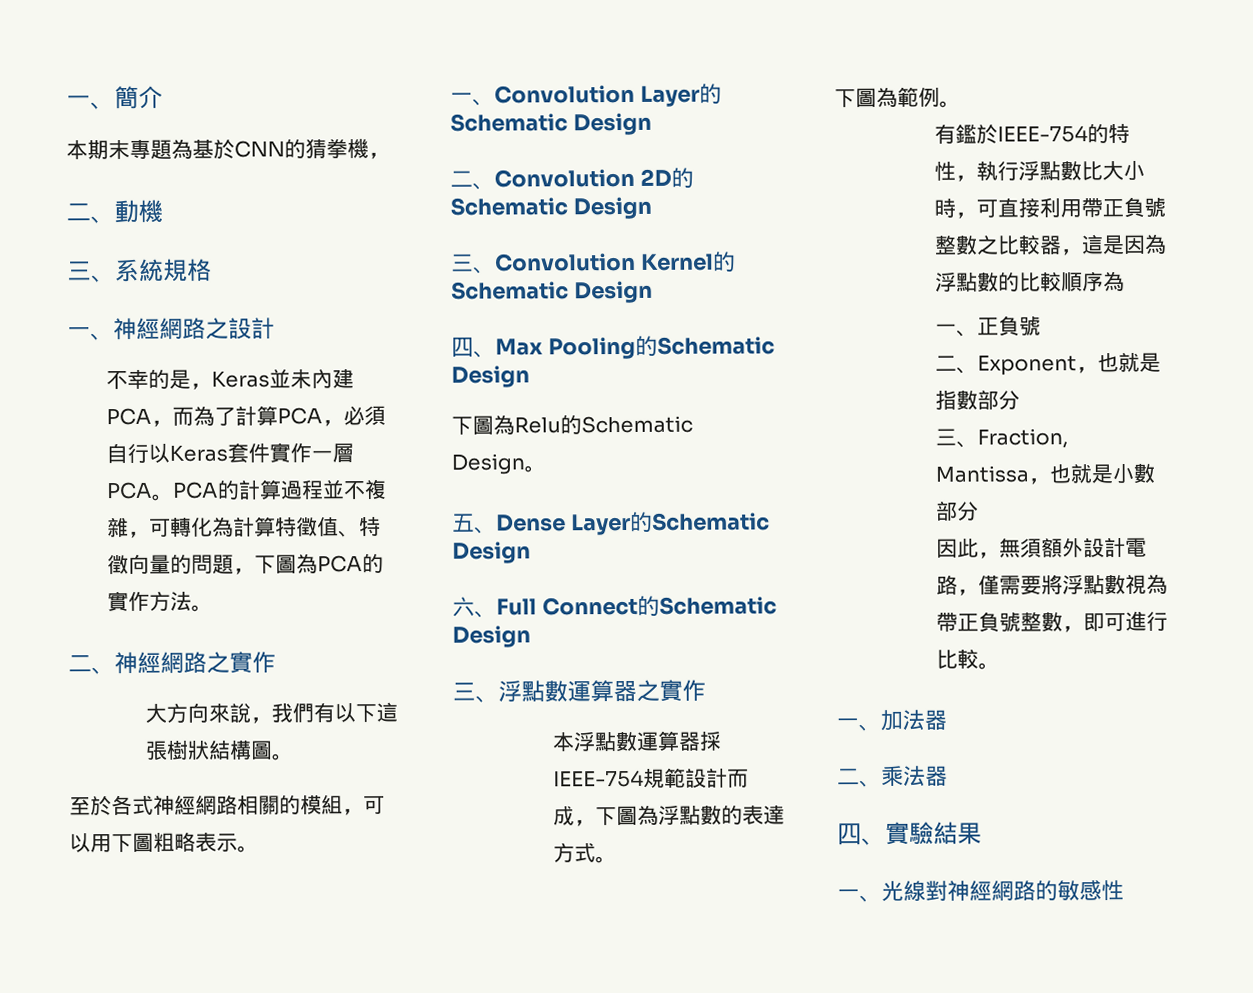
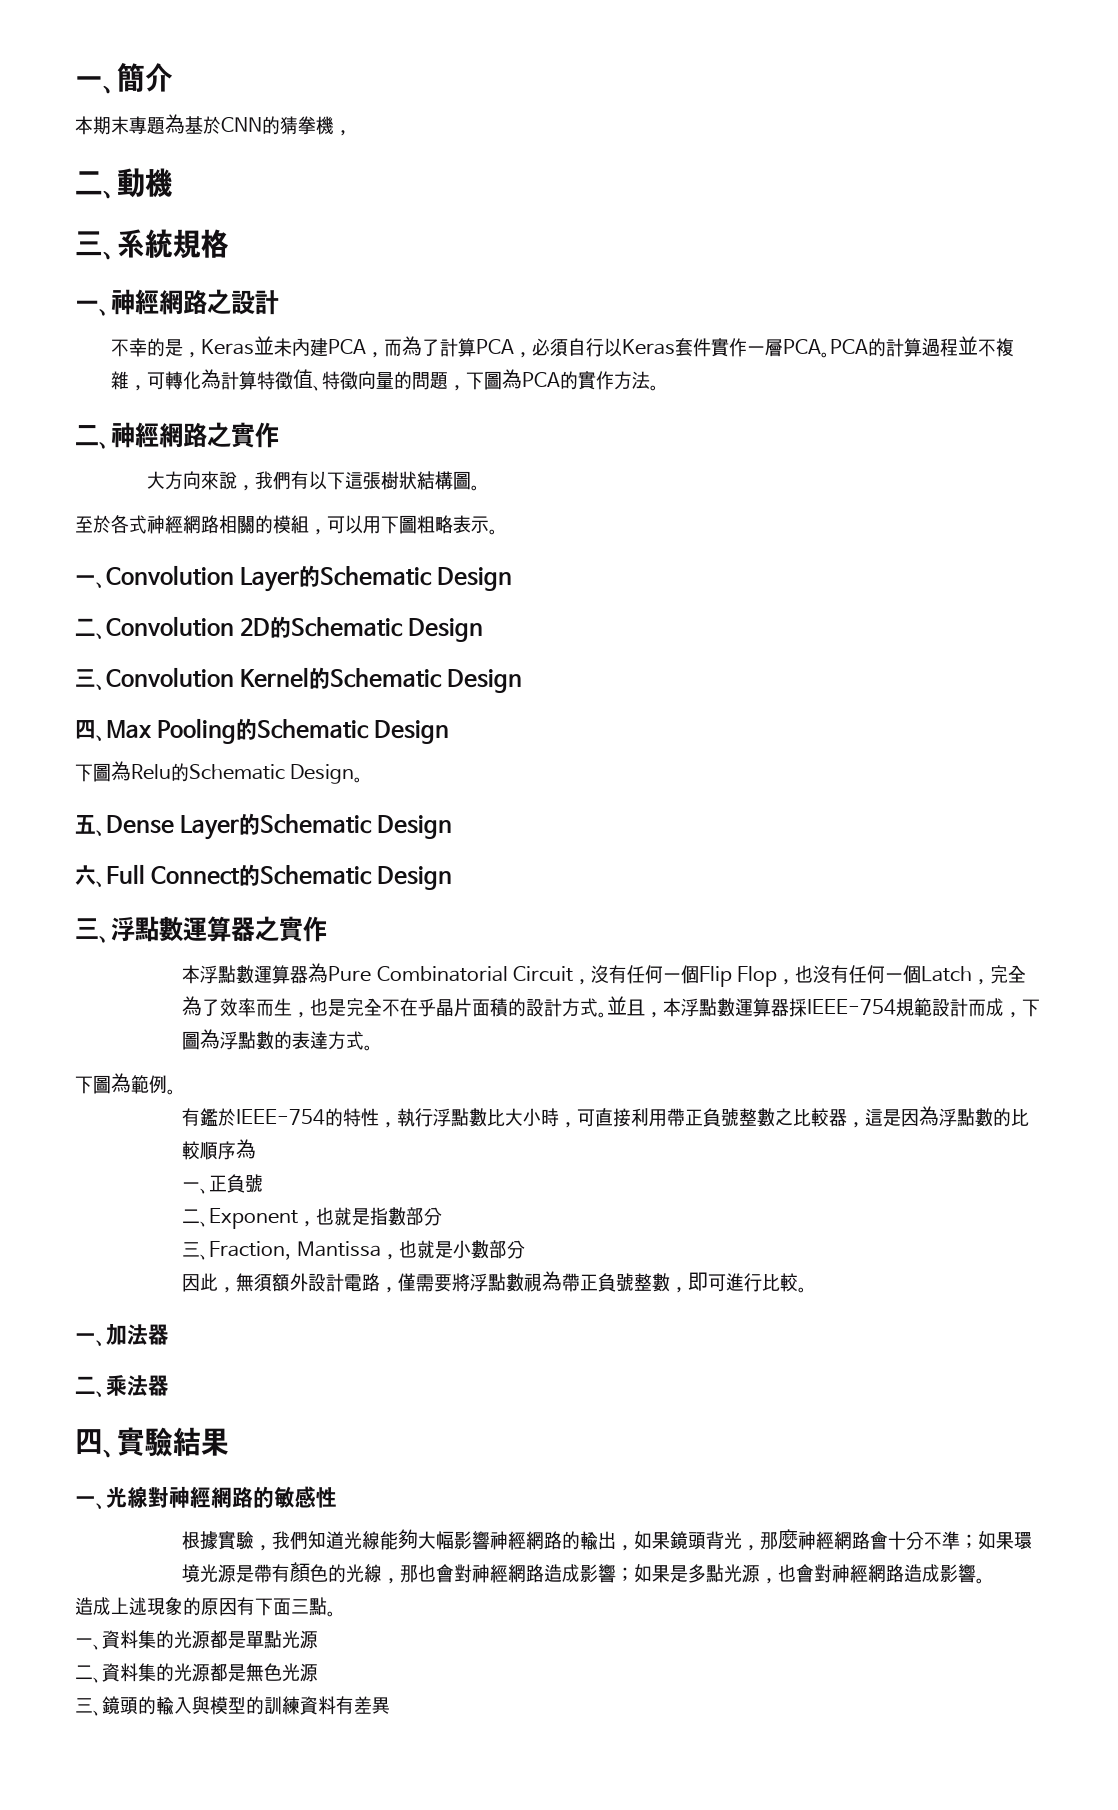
- 本浮點數運算器採IEEE-754規範設計而成，下圖為浮點數的表達方式。
+ 本浮點數運算器為Pure Combinatorial Circuit，沒有任何一個Flip Flop，也沒有任何一個Latch，完全為了效率而生，也是完全不在乎晶片面積的設計方式。並且，本浮點數運算器採IEEE-754規範設計而成，下圖為浮點數的表達方式。
+ 根據實驗，我們知道光線能夠大幅影響神經網路的輸出，如果鏡頭背光，那麼神經網路會十分不準；如果環境光源是帶有顏色的光線，那也會對神經網路造成影響；如果是多點光源，也會對神經網路造成影響。
+ 造成上述現象的原因有下面三點。
+ 一、資料集的光源都是單點光源
+ 二、資料集的光源都是無色光源
+ 三、鏡頭的輸入與模型的訓練資料有差異

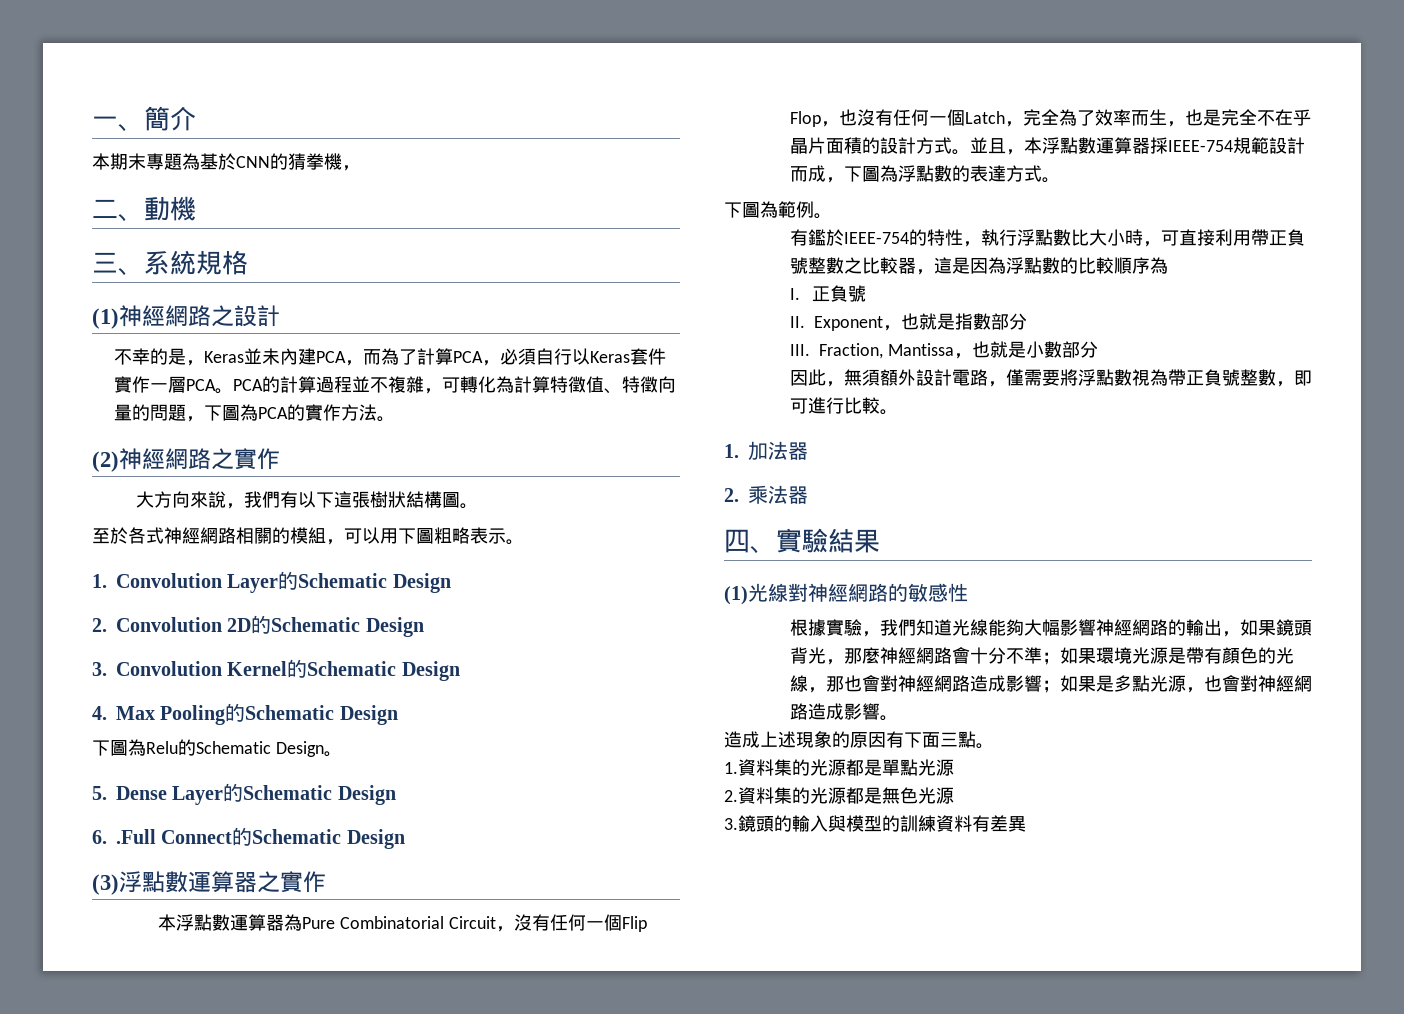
- 一、神經網路之設計
+ (1)神經網路之設計
- 二、神經網路之實作
+ (2)神經網路之實作
- 一、Convolution Layer的Schematic Design
+ 1. Convolution Layer的Schematic Design
- 二、Convolution 2D的Schematic Design
+ 2. Convolution 2D的Schematic Design
- 三、Convolution Kernel的Schematic Design
+ 3. Convolution Kernel的Schematic Design
- 四、Max Pooling的Schematic Design
+ 4. Max Pooling的Schematic Design
- 五、Dense Layer的Schematic Design
+ 5. Dense Layer的Schematic Design
- 六、Full Connect的Schematic Design
+ 6. .Full Connect的Schematic Design
- 三、浮點數運算器之實作
+ (3)浮點數運算器之實作
- 一、正負號
+ I.正負號
- 二、Exponent，也就是指數部分
+ II. Exponent，也就是指數部分
- 三、Fraction, Mantissa，也就是小數部分
+ III. Fraction, Mantissa，也就是小數部分
- 一、加法器
+ 1.加法器
- 二、乘法器
+ 2.乘法器
- 一、光線對神經網路的敏感性
+ (1)光線對神經網路的敏感性
- 一、資料集的光源都是單點光源
+ 1.資料集的光源都是單點光源
- 二、資料集的光源都是無色光源
+ 2.資料集的光源都是無色光源
- 三、鏡頭的輸入與模型的訓練資料有差異
+ 3.鏡頭的輸入與模型的訓練資料有差異

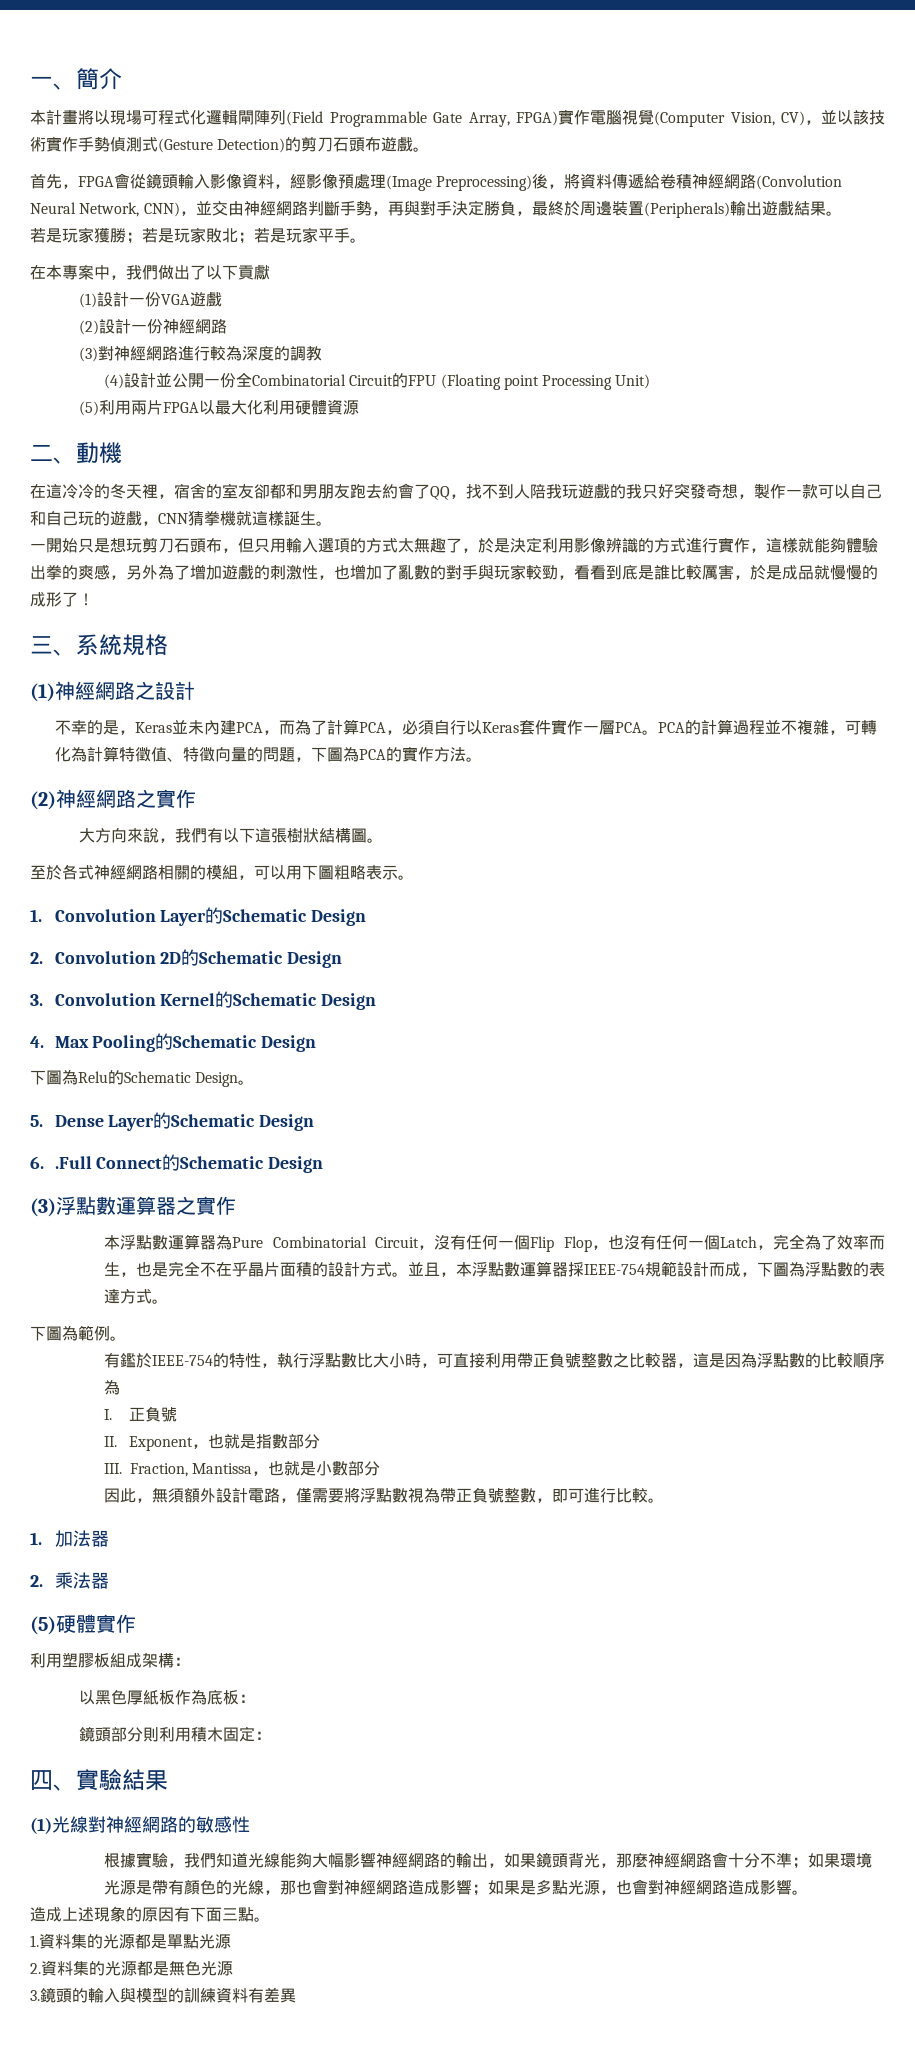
- 本期末專題為基於CNN的猜拳機，
+ 本計畫將以現場可程式化邏輯閘陣列(Field Programmable Gate Array, FPGA)實作電腦視覺(Computer Vision, CV)，並以該技術實作手勢偵測式(Gesture Detection)的剪刀石頭布遊戲。
+ 首先，FPGA會從鏡頭輸入影像資料，經影像預處理(Image Preprocessing)後，將資料傳遞給卷積神經網路(Convolution Neural Network, CNN)，並交由神經網路判斷手勢，再與對手決定勝負，最終於周邊裝置(Peripherals)輸出遊戲結果。
+ 若是玩家獲勝；若是玩家敗北；若是玩家平手。
+ 在本專案中，我們做出了以下貢獻
+ (1)設計一份VGA遊戲
+ (2)設計一份神經網路
+ (3)對神經網路進行較為深度的調教
+ (4)設計並公開一份全Combinatorial Circuit的FPU (Floating point Processing Unit)
+ (5)利用兩片FPGA以最大化利用硬體資源
  二、動機
+ 在這冷冷的冬天裡，宿舍的室友卻都和男朋友跑去約會了QQ，找不到人陪我玩遊戲的我只好突發奇想，製作一款可以自己和自己玩的遊戲，CNN猜拳機就這樣誕生。
+ 一開始只是想玩剪刀石頭布，但只用輸入選項的方式太無趣了，於是決定利用影像辨識的方式進行實作，這樣就能夠體驗出拳的爽感，另外為了增加遊戲的刺激性，也增加了亂數的對手與玩家較勁，看看到底是誰比較厲害，於是成品就慢慢的成形了！
+ (5)硬體實作
+ 利用塑膠板組成架構：
+ 以黑色厚紙板作為底板：
+ 鏡頭部分則利用積木固定：

